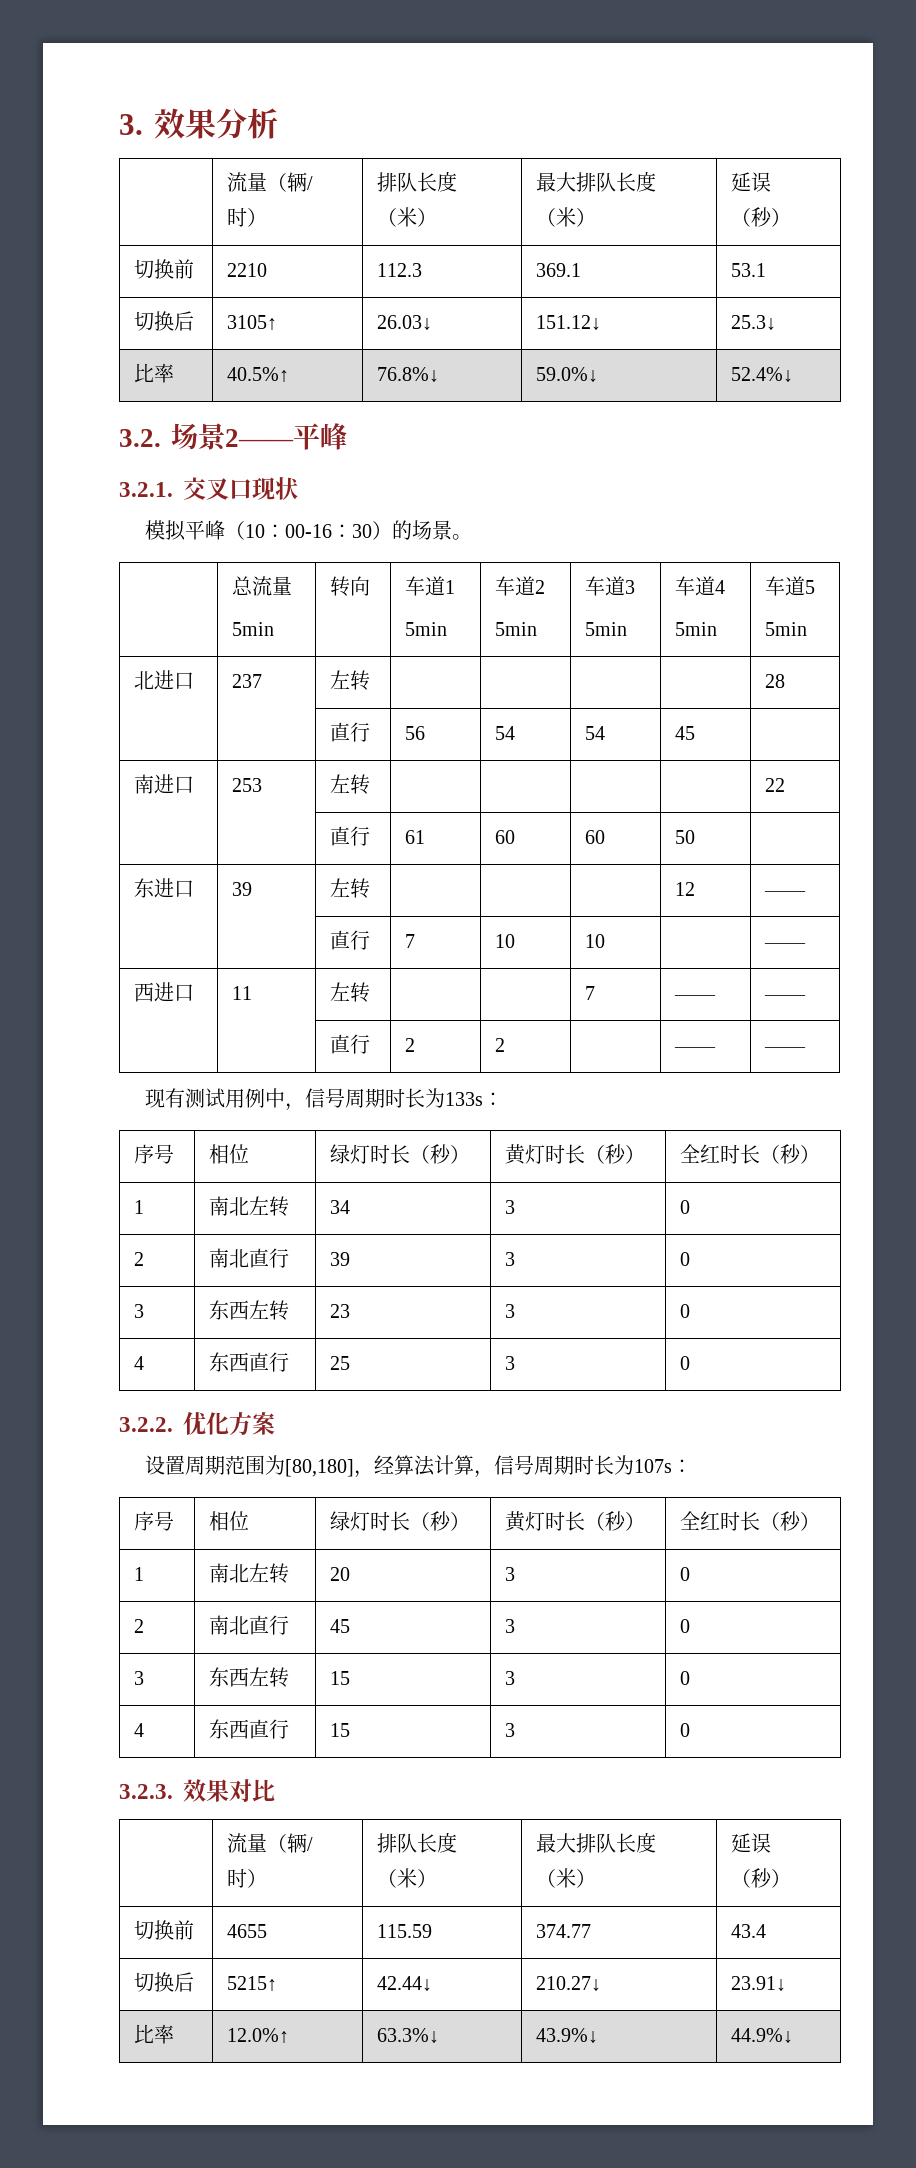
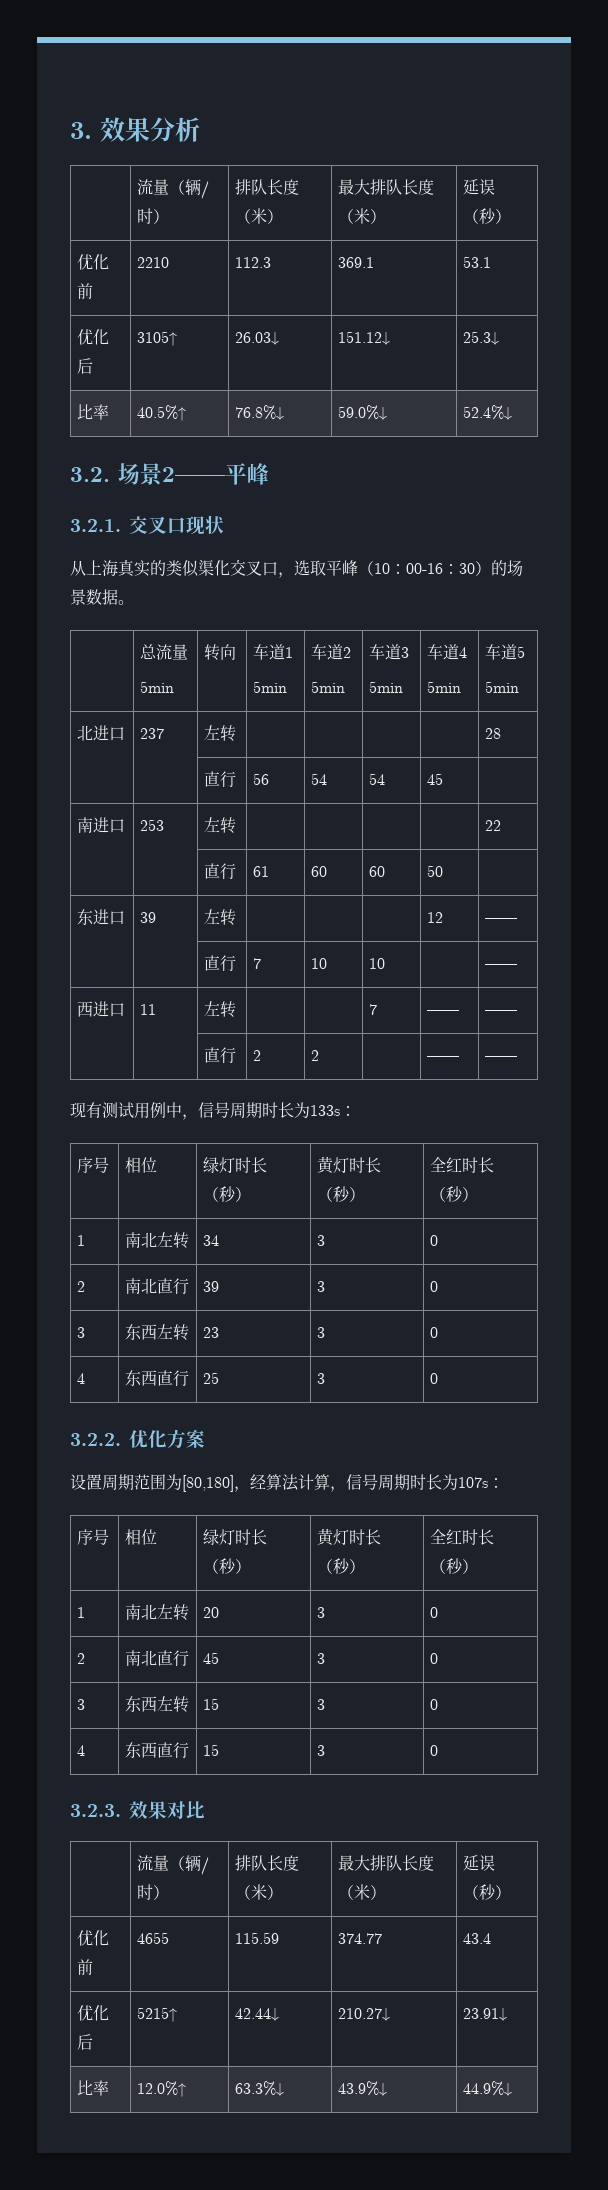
- 切换前 | 2210 | 112.3 | 369.1 | 53.1
+ 优化前 | 2210 | 112.3 | 369.1 | 53.1
- 切换后 | 3105↑ | 26.03↓ | 151.12↓ | 25.3↓
+ 优化后 | 3105↑ | 26.03↓ | 151.12↓ | 25.3↓
- 模拟平峰（10：00-16：30）的场景。
+ 从上海真实的类似渠化交叉口，选取平峰（10：00-16：30）的场景数据。
- 切换前 | 4655 | 115.59 | 374.77 | 43.4
+ 优化前 | 4655 | 115.59 | 374.77 | 43.4
- 切换后 | 5215↑ | 42.44↓ | 210.27↓ | 23.91↓
+ 优化后 | 5215↑ | 42.44↓ | 210.27↓ | 23.91↓

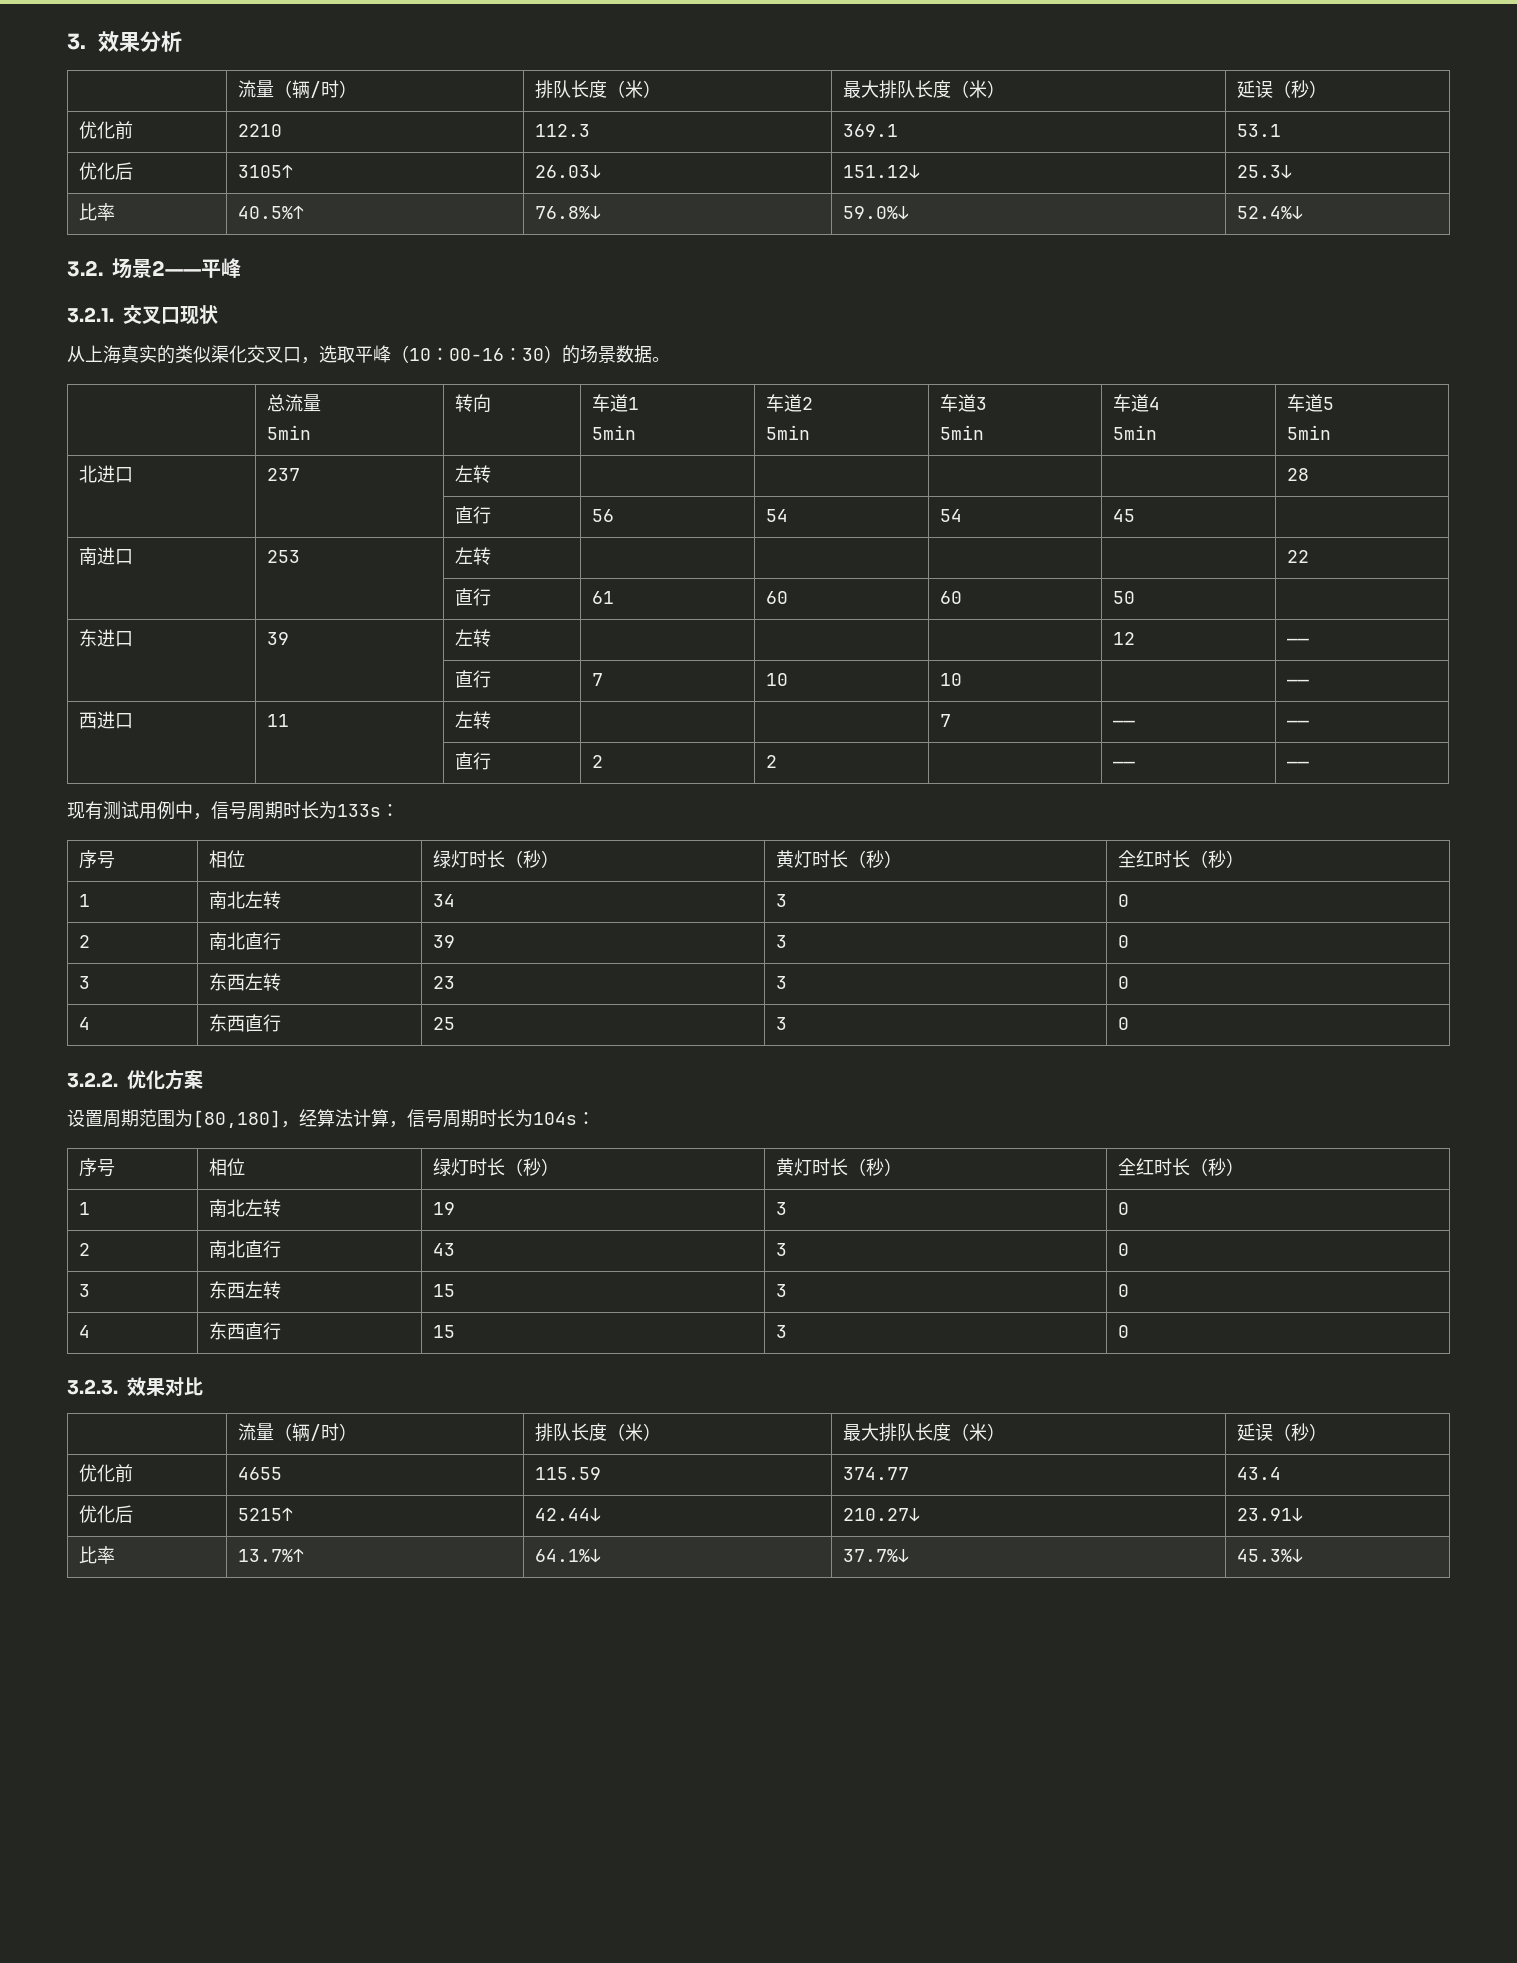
- 设置周期范围为[80,180]，经算法计算，信号周期时长为107s：
+ 设置周期范围为[80,180]，经算法计算，信号周期时长为104s：
- 1 | 南北左转 | 20 | 3 | 0
- 2 | 南北直行 | 45 | 3 | 0
+ 1 | 南北左转 | 19 | 3 | 0
+ 2 | 南北直行 | 43 | 3 | 0
- 比率 | 12.0%↑ | 63.3%↓ | 43.9%↓ | 44.9%↓
+ 比率 | 13.7%↑ | 64.1%↓ | 37.7%↓ | 45.3%↓

